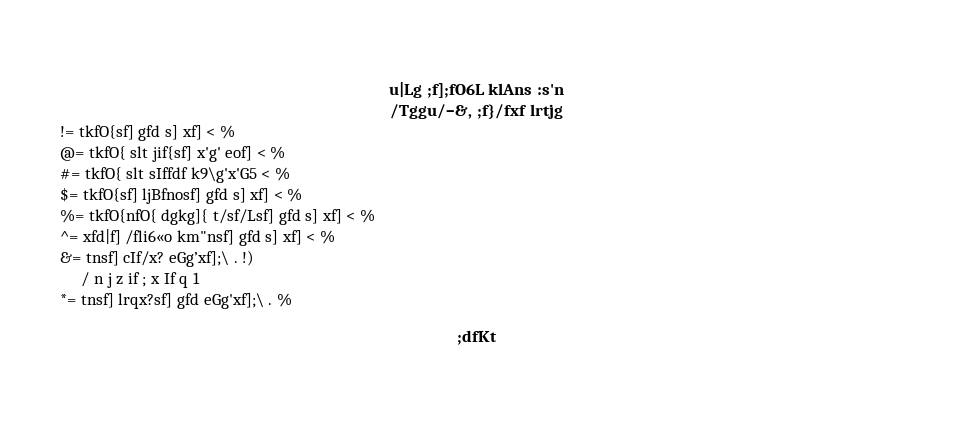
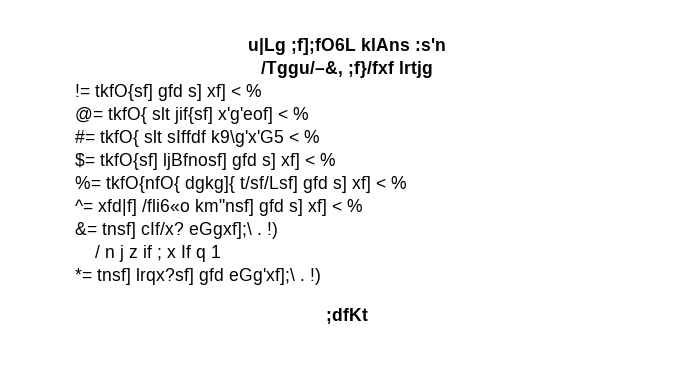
- @= tkfO{ slt jif{sf] x'g' eof] < %
+ @= tkfO{ slt jif{sf] x'g'eof] < %
- &= tnsf] cIf/x? eGg’xf];\ .
+ &= tnsf] cIf/x? eGgxf];\ .
- *= tnsf] lrqx?sf] gfd eGg'xf];\ . %
+ *= tnsf] lrqx?sf] gfd eGg'xf];\ . !)

